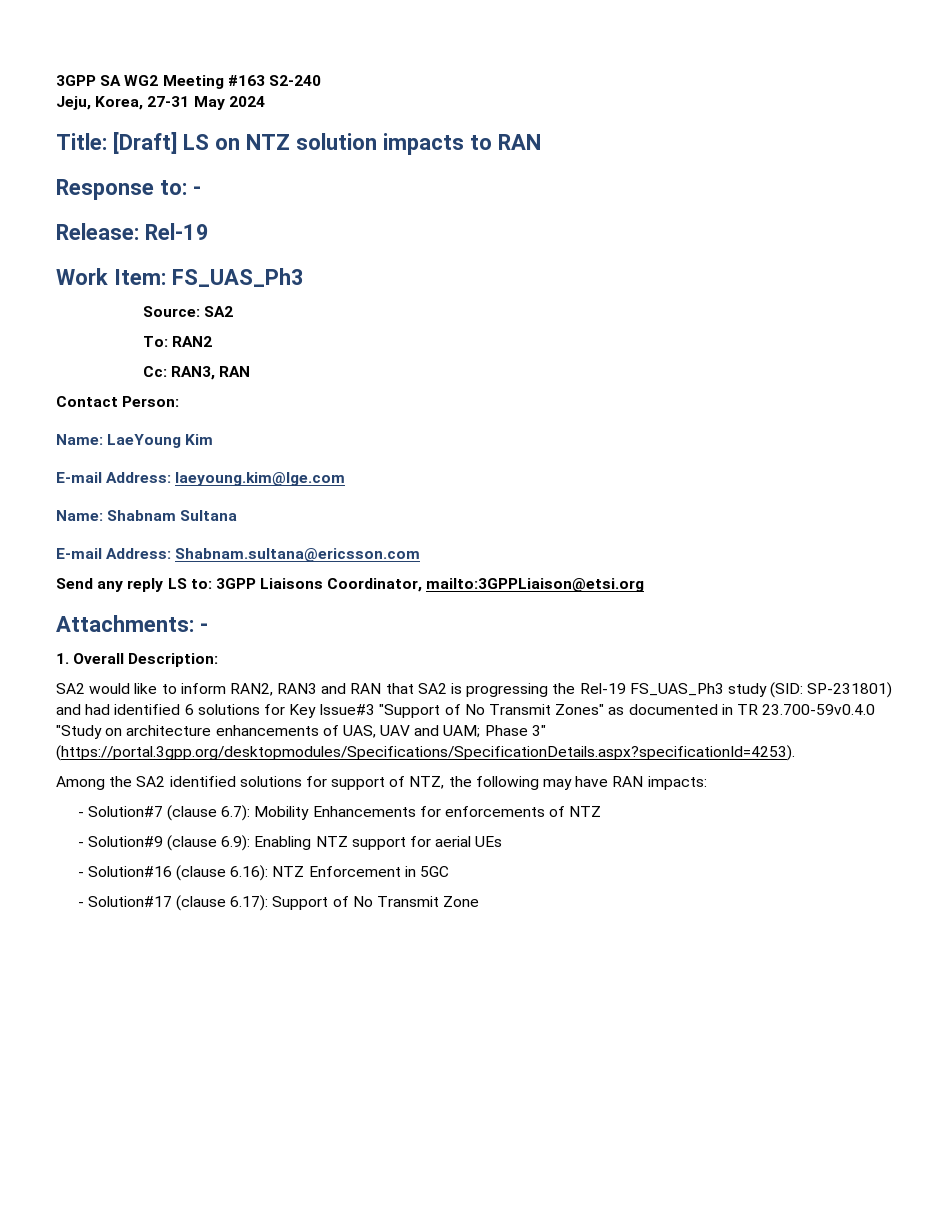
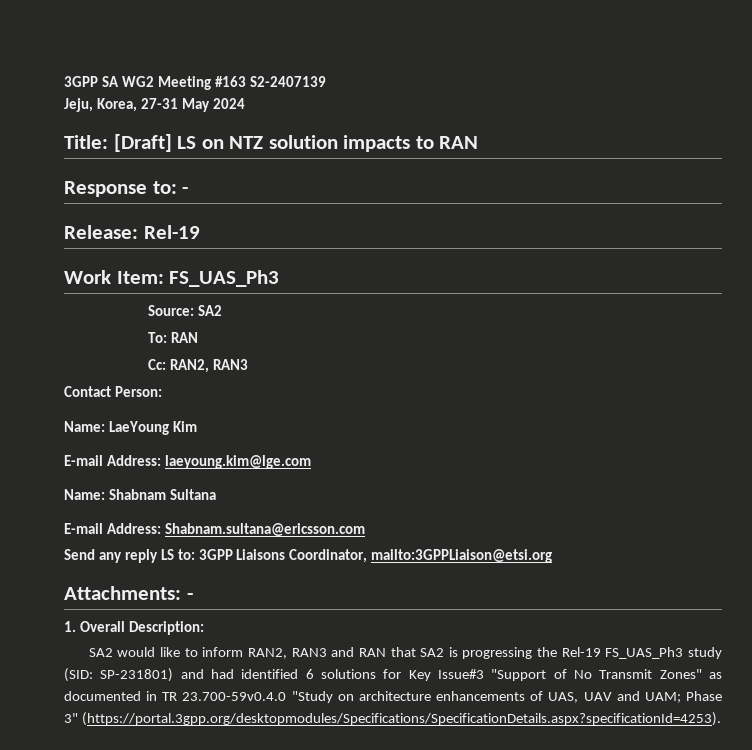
- 3GPP SA WG2 Meeting #163 S2-240
+ 3GPP SA WG2 Meeting #163 S2-2407139
- To: RAN2
+ To: RAN
- Cc: RAN3, RAN
+ Cc: RAN2, RAN3
- Among the SA2 identified solutions for support of NTZ, the following may have RAN impacts:
- - Solution#7 (clause 6.7): Mobility Enhancements for enforcements of NTZ
- - Solution#9 (clause 6.9): Enabling NTZ support for aerial UEs
- - Solution#16 (clause 6.16): NTZ Enforcement in 5GC
- - Solution#17 (clause 6.17): Support of No Transmit Zone

